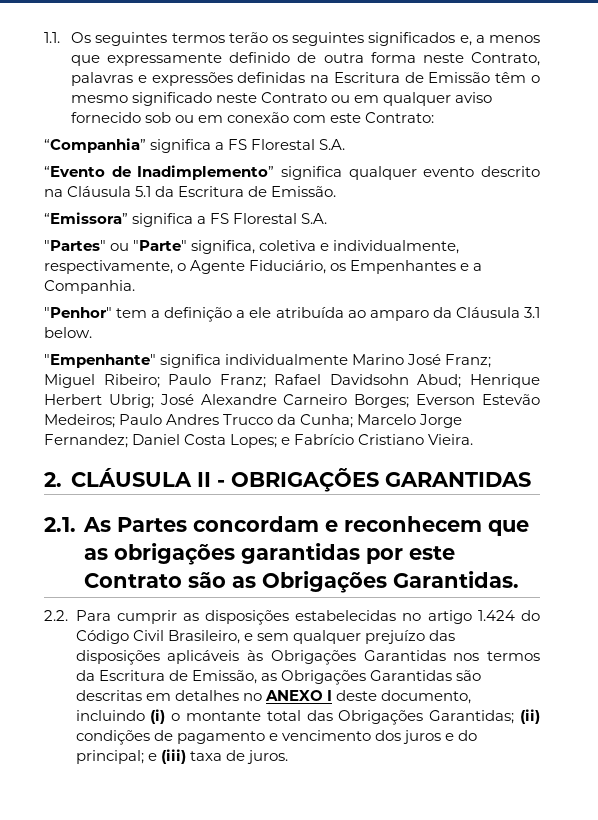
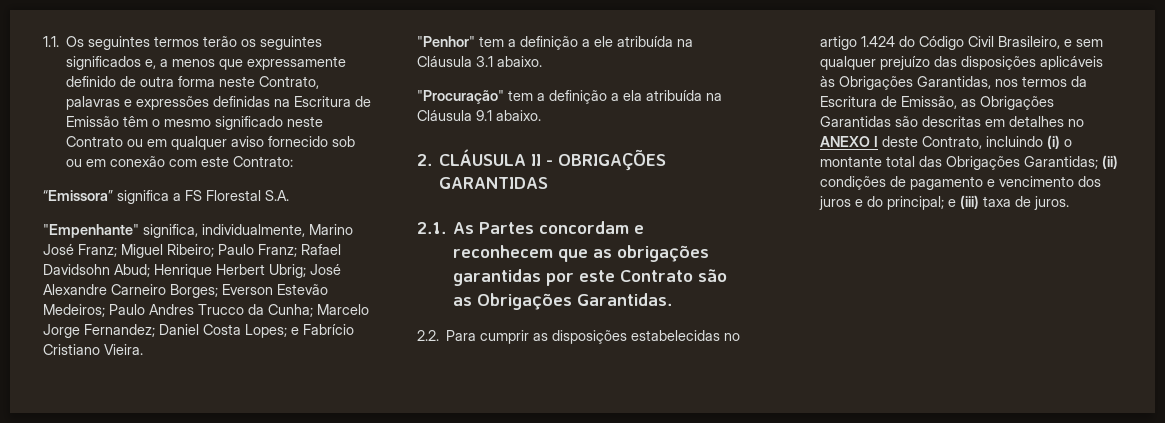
- “Companhia” significa a FS Florestal S.A.
- “Evento de Inadimplemento” significa qualquer evento descrito na Cláusula 5.1 da Escritura de Emissão.
- "Partes" ou "Parte" significa, coletiva e individualmente, respectivamente, o Agente Fiduciário, os Empenhantes e a Companhia.
- "Penhor" tem a definição a ele atribuída ao amparo da Cláusula 3.1 below.
- "Empenhante" significa individualmente Marino José Franz; Miguel Ribeiro; Paulo Franz; Rafael Davidsohn Abud; Henrique Herbert Ubrig; José Alexandre Carneiro Borges; Everson Estevão Medeiros; Paulo Andres Trucco da Cunha; Marcelo Jorge Fernandez; Daniel Costa Lopes; e Fabrício Cristiano Vieira.
+ "Empenhante" significa, individualmente, Marino José Franz; Miguel Ribeiro; Paulo Franz; Rafael Davidsohn Abud; Henrique Herbert Ubrig; José Alexandre Carneiro Borges; Everson Estevão Medeiros; Paulo Andres Trucco da Cunha; Marcelo Jorge Fernandez; Daniel Costa Lopes; e Fabrício Cristiano Vieira.
+ "Penhor" tem a definição a ele atribuída na Cláusula 3.1 abaixo.
+ "Procuração" tem a definição a ela atribuída na Cláusula 9.1 abaixo.
- 2.2. Para cumprir as disposições estabelecidas no artigo 1.424 do Código Civil Brasileiro, e sem qualquer prejuízo das disposições aplicáveis às Obrigações Garantidas nos termos da Escritura de Emissão, as Obrigações Garantidas são descritas em detalhes no ANEXO I deste documento, incluindo (i) o montante total das Obrigações Garantidas;
+ 2.2. Para cumprir as disposições estabelecidas no artigo 1.424 do Código Civil Brasileiro, e sem qualquer prejuízo das disposições aplicáveis às Obrigações Garantidas, nos termos da Escritura de Emissão, as Obrigações Garantidas são descritas em detalhes no ANEXO I deste Contrato, incluindo (i) o montante total das Obrigações Garantidas;

